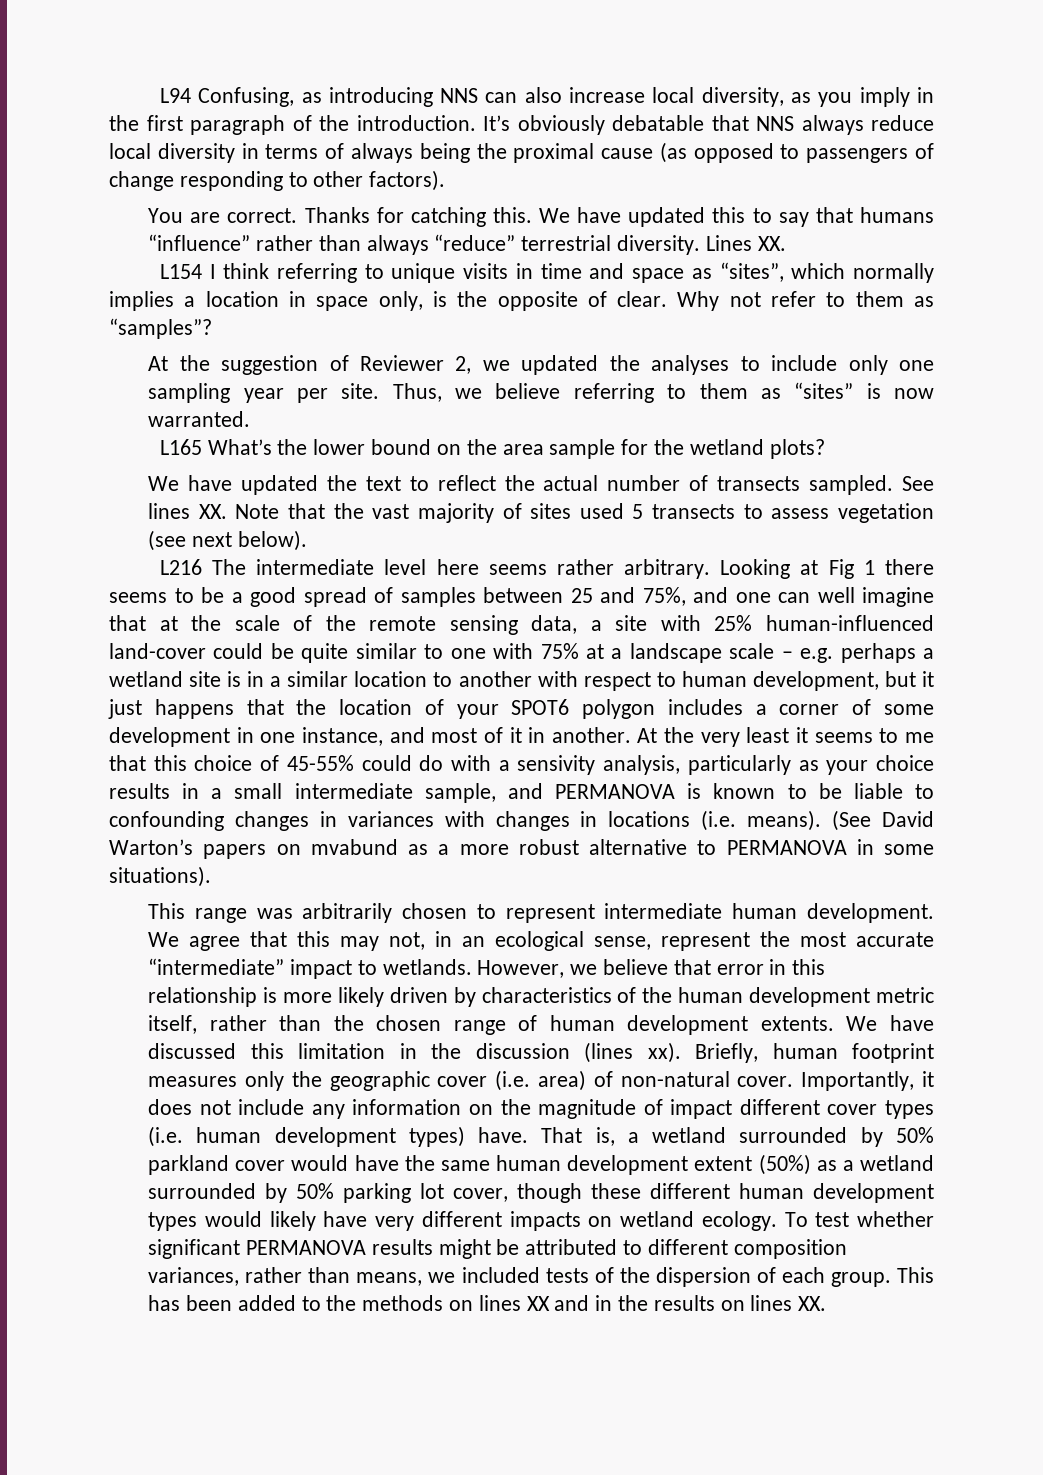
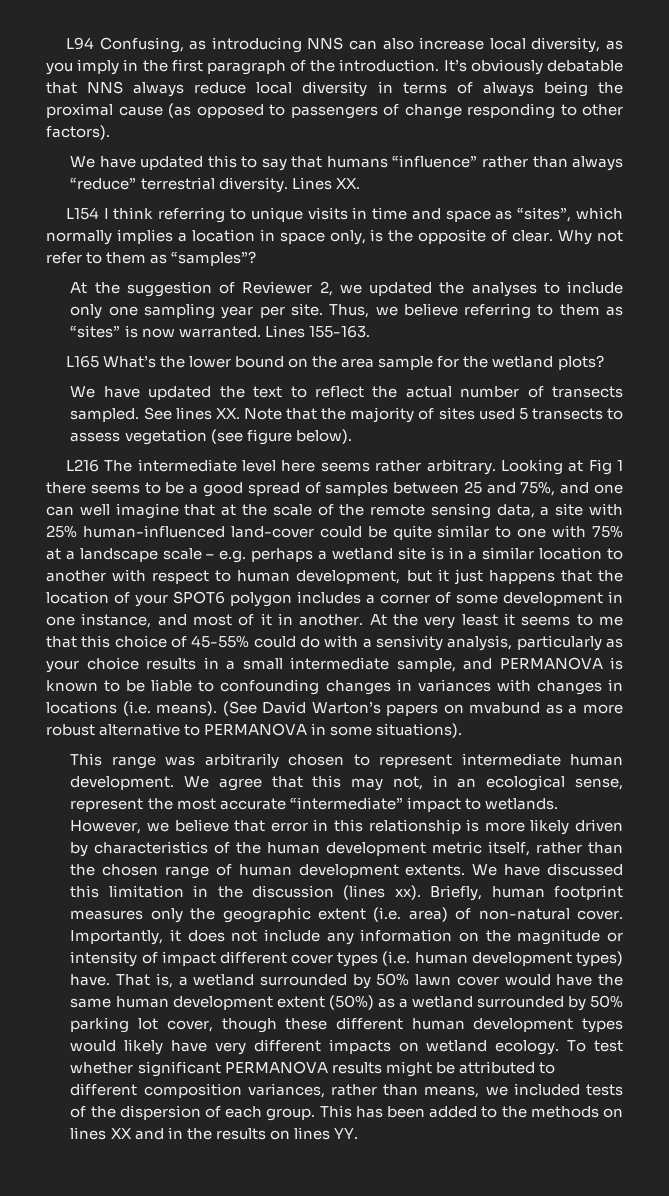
- You are correct. Thanks for catching this.
+ Lines 155-163.
- See lines XX. Note that the vast majority of sites used 5 transects to assess vegetation (see next below).
+ See lines XX. Note that the majority of sites used 5 transects to assess vegetation (see figure below).
- Briefly, human footprint measures only the geographic cover (i.e. area) of non-natural cover.
+ Briefly, human footprint measures only the geographic extent (i.e. area) of non-natural cover.
- Importantly, it does not include any information on the magnitude of impact different cover types (i.e. human development types) have.
+ Importantly, it does not include any information on the magnitude or intensity of impact different cover types (i.e. human development types) have.
- That is, a wetland surrounded by 50% parkland cover would have the same human development extent (50%) as a wetland surrounded by 50% parking lot cover, though these different human development types would likely have very different impacts on wetland ecology.
+ That is, a wetland surrounded by 50% lawn cover would have the same human development extent (50%) as a wetland surrounded by 50% parking lot cover, though these different human development types would likely have very different impacts on wetland ecology.
- This has been added to the methods on lines XX and in the results on lines XX.
+ This has been added to the methods on lines XX and in the results on lines YY.

